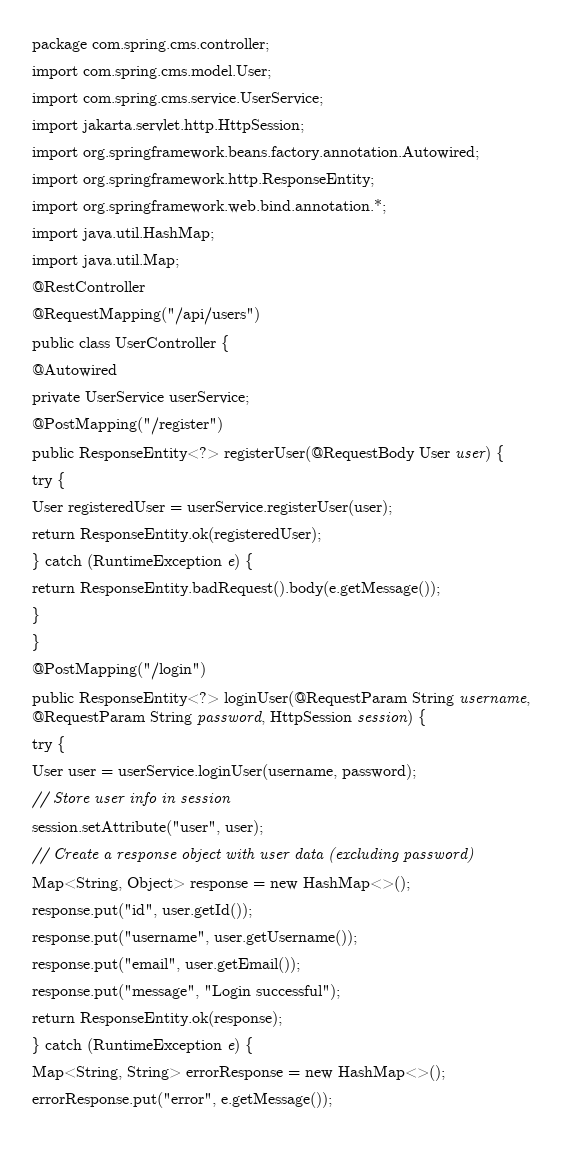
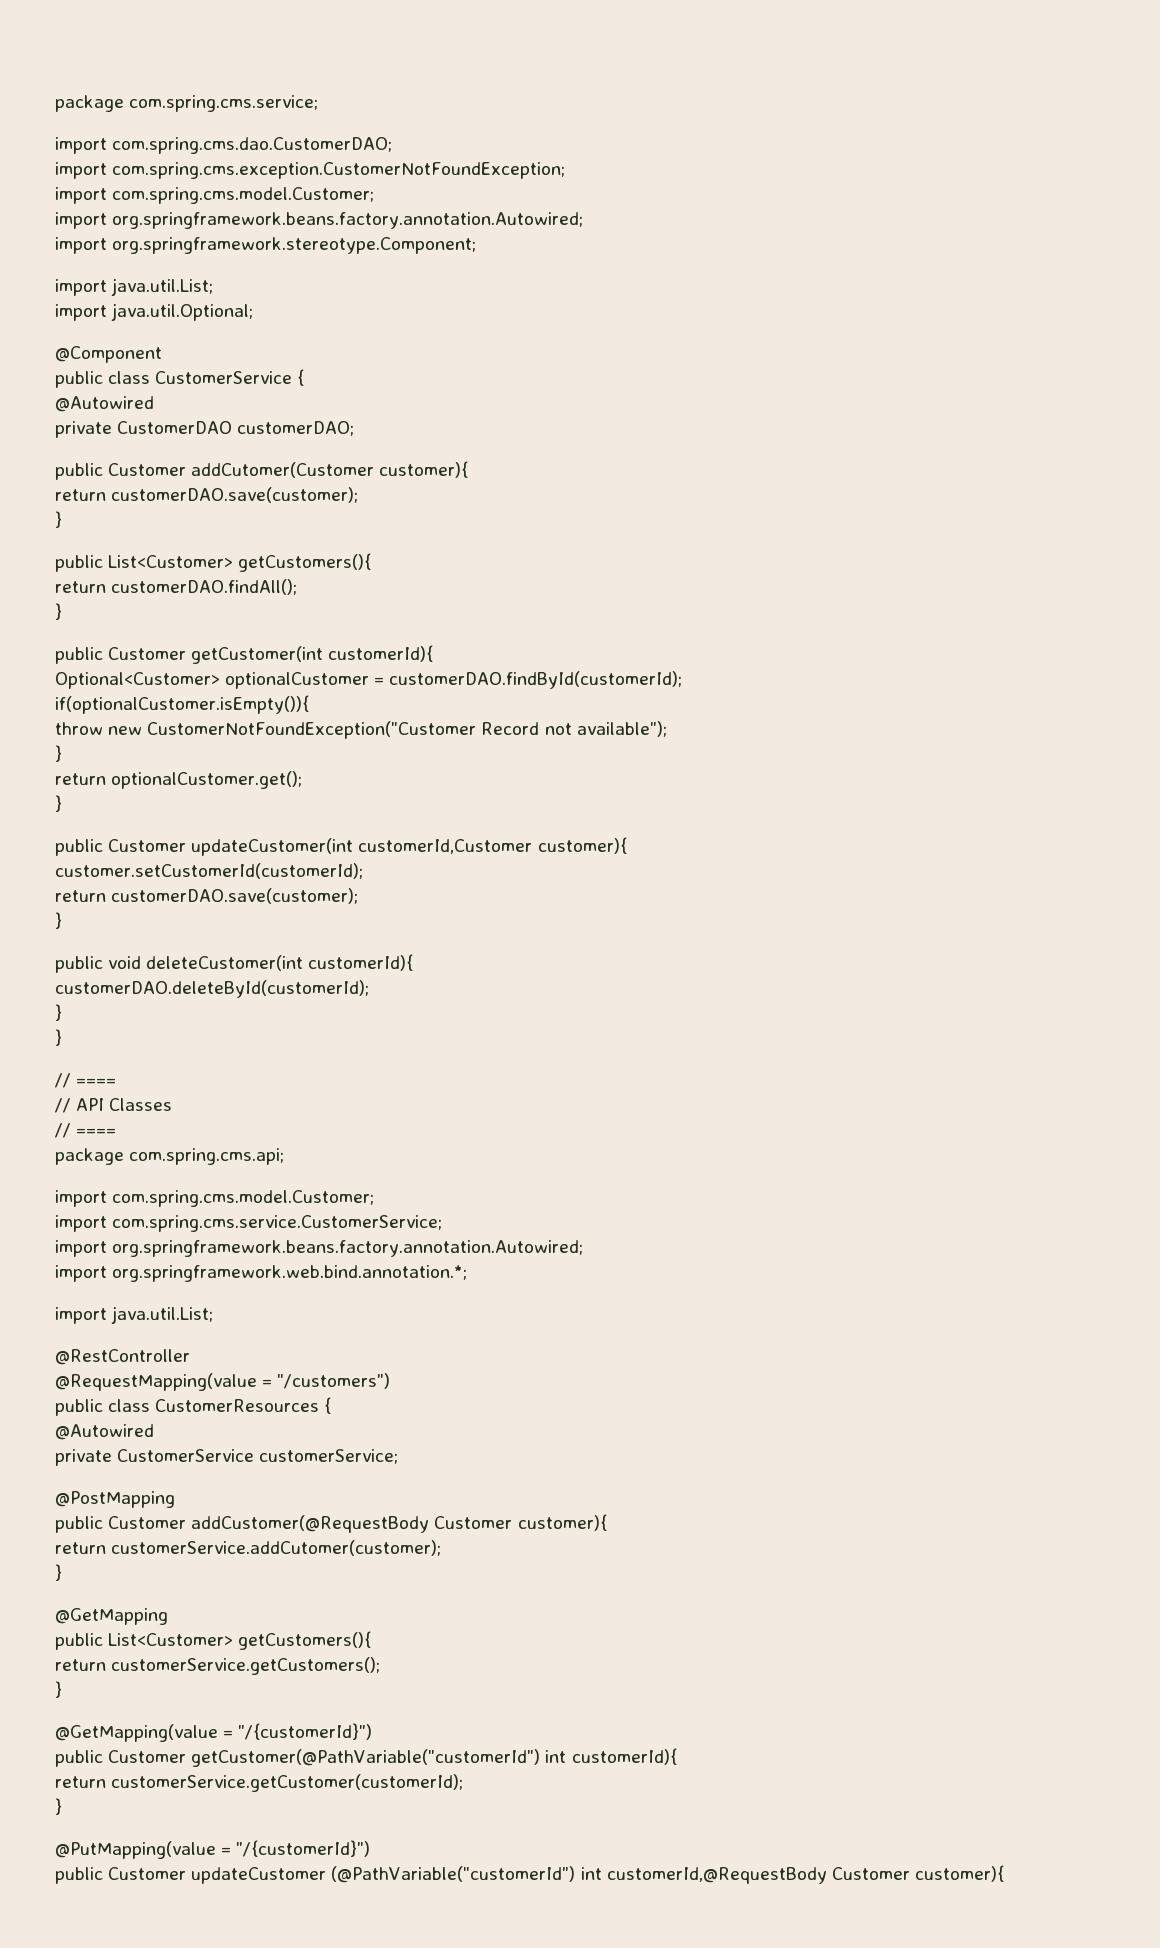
- package com.spring.cms.controller;
- import com.spring.cms.model.User;
- import com.spring.cms.service.UserService;
- import jakarta.servlet.http.HttpSession;
+ package com.spring.cms.service;
+ import com.spring.cms.dao.CustomerDAO;
+ import com.spring.cms.exception.CustomerNotFoundException;
+ import com.spring.cms.model.Customer;
  import org.springframework.beans.factory.annotation.Autowired;
- import org.springframework.http.ResponseEntity;
- import org.springframework.web.bind.annotation.*;
- import java.util.HashMap;
- import java.util.Map;
- @RestController
- @RequestMapping("/api/users")
- public class UserController {
+ import org.springframework.stereotype.Component;
+ import java.util.List;
+ import java.util.Optional;
+ @Component
+ public class CustomerService {
  @Autowired
- private UserService userService;
- @PostMapping("/register")
- public ResponseEntity<?> registerUser(@RequestBody User user) {
- try {
- User registeredUser = userService.registerUser(user);
- return ResponseEntity.ok(registeredUser);
- } catch (RuntimeException e) {
- return ResponseEntity.badRequest().body(e.getMessage());
+ private CustomerDAO customerDAO;
+ public Customer addCutomer(Customer customer){
+ return customerDAO.save(customer);
+ }
+ public List<Customer> getCustomers(){
+ return customerDAO.findAll();
+ }
+ public Customer getCustomer(int customerId){
+ Optional<Customer> optionalCustomer = customerDAO.findById(customerId);
+ if(optionalCustomer.isEmpty()){
+ throw new CustomerNotFoundException("Customer Record not available");
+ }
+ return optionalCustomer.get();
+ }
+ public Customer updateCustomer(int customerId,Customer customer){
+ customer.setCustomerId(customerId);
+ return customerDAO.save(customer);
+ }
+ public void deleteCustomer(int customerId){
+ customerDAO.deleteById(customerId);
  }
  }
- @PostMapping("/login")
- public ResponseEntity<?> loginUser(@RequestParam String username, @RequestParam String password, HttpSession session) {
- try {
- User user = userService.loginUser(username, password);
- // Store user info in session
- session.setAttribute("user", user);
- // Create a response object with user data (excluding password)
- Map<String, Object> response = new HashMap<>();
- response.put("id", user.getId());
- response.put("username", user.getUsername());
- response.put("email", user.getEmail());
- response.put("message", "Login successful");
- return ResponseEntity.ok(response);
- } catch (RuntimeException e) {
- Map<String, String> errorResponse = new HashMap<>();
- errorResponse.put("error", e.getMessage());
+ // ====
+ // API Classes
+ // ====
+ package com.spring.cms.api;
+ import com.spring.cms.model.Customer;
+ import com.spring.cms.service.CustomerService;
+ import org.springframework.beans.factory.annotation.Autowired;
+ import org.springframework.web.bind.annotation.*;
+ import java.util.List;
+ @RestController
+ @RequestMapping(value = "/customers")
+ public class CustomerResources {
+ @Autowired
+ private CustomerService customerService;
+ @PostMapping
+ public Customer addCustomer(@RequestBody Customer customer){
+ return customerService.addCutomer(customer);
+ }
+ @GetMapping
+ public List<Customer> getCustomers(){
+ return customerService.getCustomers();
+ }
+ @GetMapping(value = "/{customerId}")
+ public Customer getCustomer(@PathVariable("customerId") int customerId){
+ return customerService.getCustomer(customerId);
+ }
+ @PutMapping(value = "/{customerId}")
+ public Customer updateCustomer (@PathVariable("customerId") int customerId,@RequestBody Customer customer){

